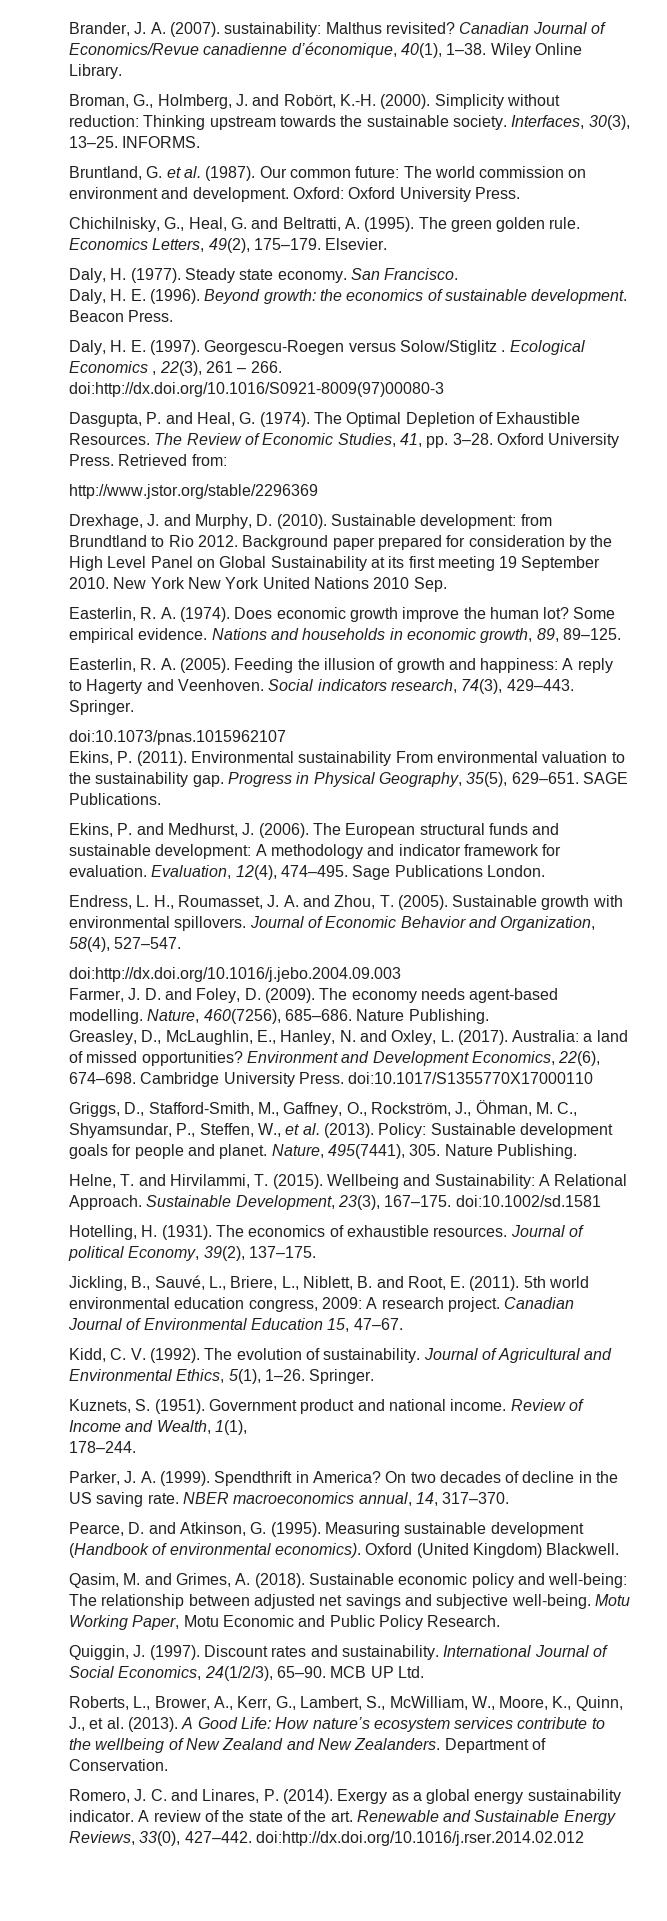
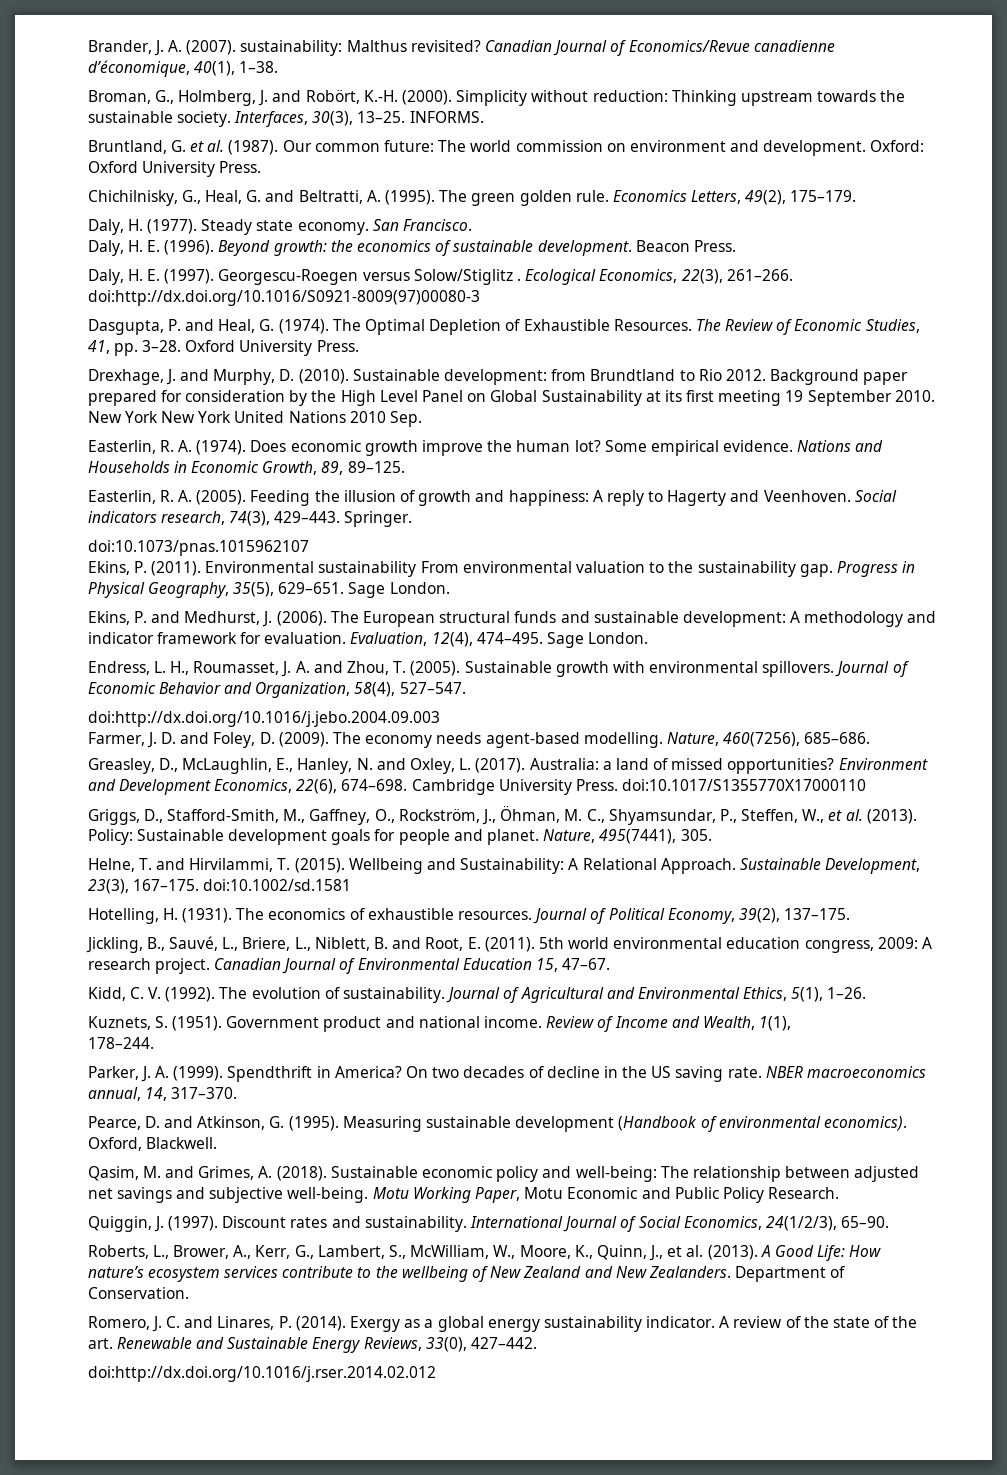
- Wiley Online Library.
- Elsevier.
- Ecological Economics , 22(3), 261 – 266. doi:http://dx.doi.org/10.1016/S0921-8009(97)00080-3
+ Ecological Economics, 22(3), 261–266. doi:http://dx.doi.org/10.1016/S0921-8009(97)00080-3
- Retrieved from:
- http://www.jstor.org/stable/2296369
- Nations and households in economic growth, 89, 89–125.
+ Nations and Households in Economic Growth, 89, 89–125.
- Progress in Physical Geography, 35(5), 629–651. SAGE Publications.
+ Progress in Physical Geography, 35(5), 629–651. Sage London.
- Evaluation, 12(4), 474–495. Sage Publications London.
+ Evaluation, 12(4), 474–495. Sage London.
- Nature, 460(7256), 685–686. Nature Publishing.
+ Nature, 460(7256), 685–686.
- Nature, 495(7441), 305. Nature Publishing.
+ Nature, 495(7441), 305.
- Journal of political Economy, 39(2), 137–175.
+ Journal of Political Economy, 39(2), 137–175.
- Journal of Agricultural and Environmental Ethics, 5(1), 1–26. Springer.
+ Journal of Agricultural and Environmental Ethics, 5(1), 1–26.
- Oxford (United Kingdom) Blackwell.
+ Oxford, Blackwell.
- MCB UP Ltd.
- A review of the state of the art. Renewable and Sustainable Energy Reviews, 33(0), 427–442. doi:http://dx.doi.org/10.1016/j.rser.2014.02.012
+ A review of the state of the art. Renewable and Sustainable Energy Reviews, 33(0), 427–442.
+ doi:http://dx.doi.org/10.1016/j.rser.2014.02.012

